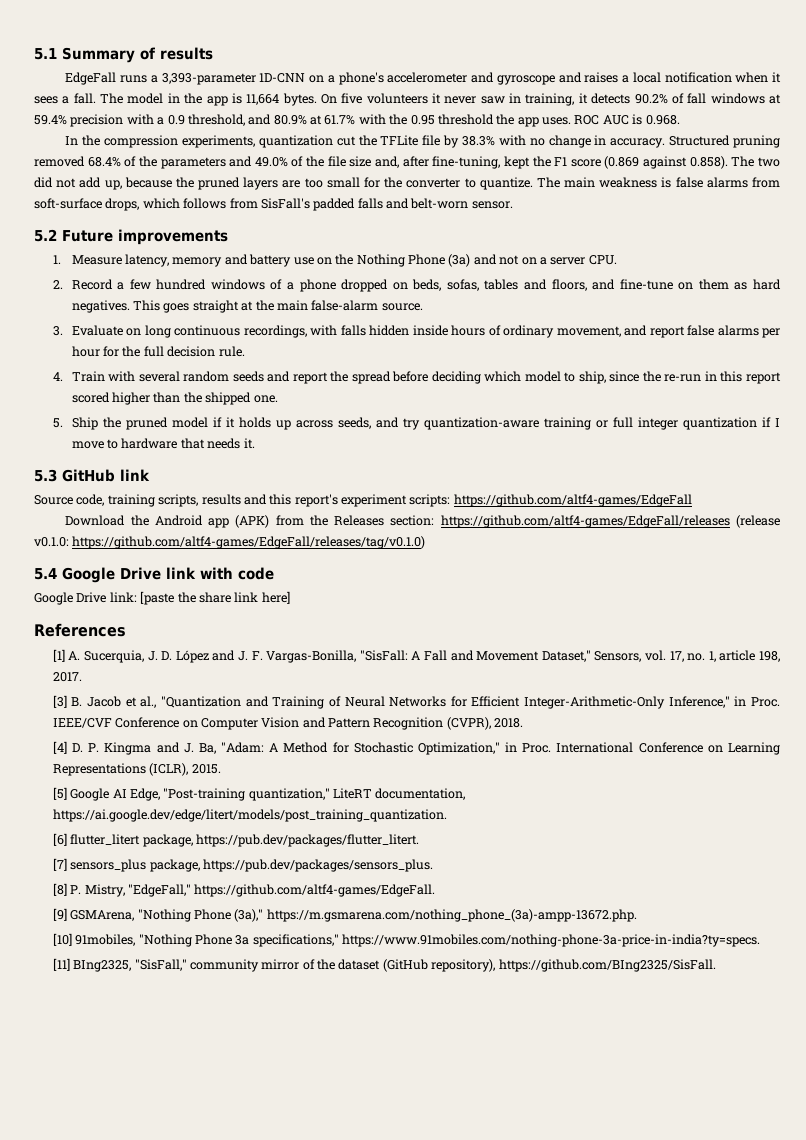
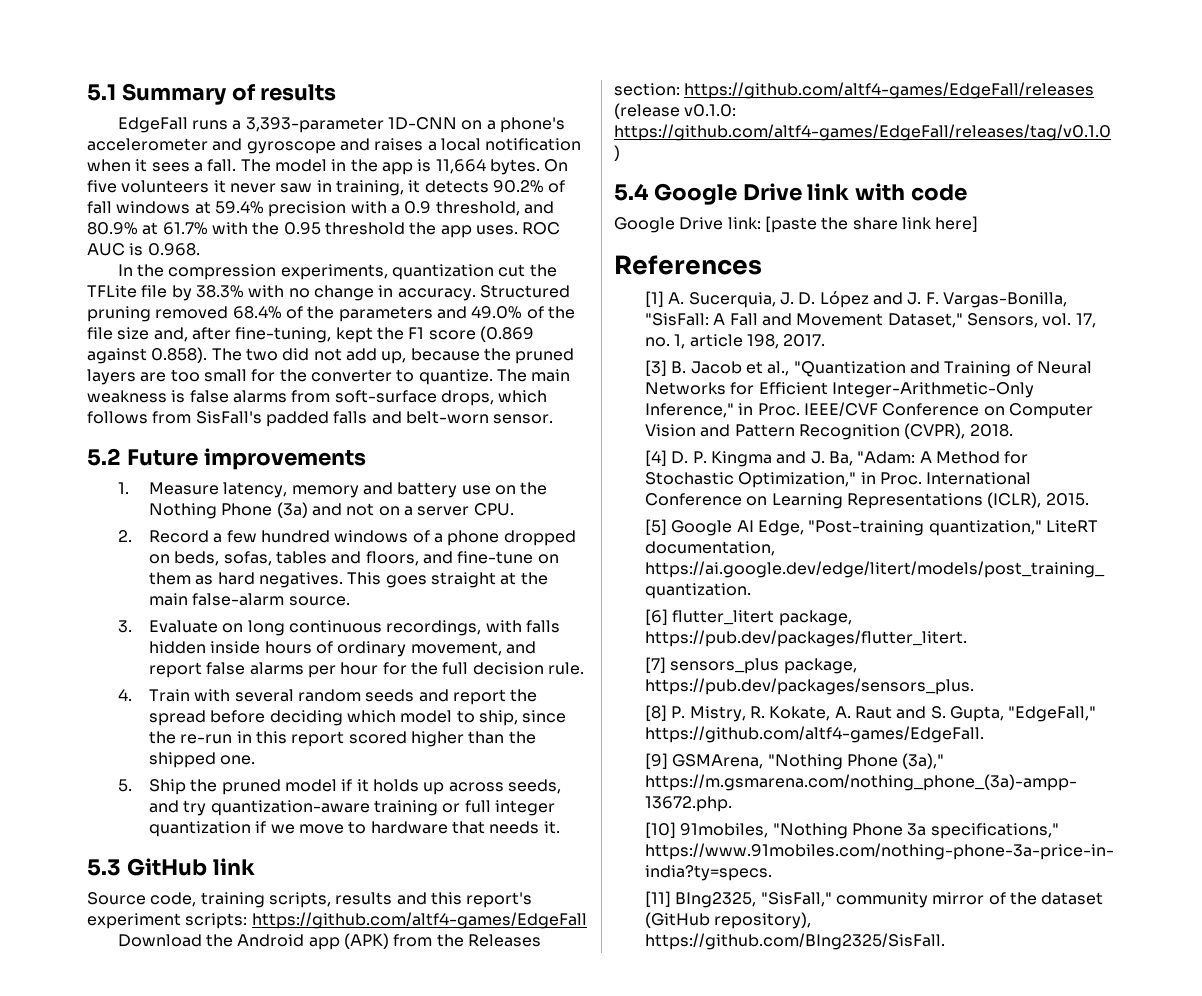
- 5. Ship the pruned model if it holds up across seeds, and try quantization-aware training or full integer quantization if I move to hardware that needs it.
+ 5. Ship the pruned model if it holds up across seeds, and try quantization-aware training or full integer quantization if we move to hardware that needs it.
- [8] P. Mistry, "EdgeFall," https://github.com/altf4-games/EdgeFall.
+ [8] P. Mistry, R. Kokate, A. Raut and S. Gupta, "EdgeFall," https://github.com/altf4-games/EdgeFall.

